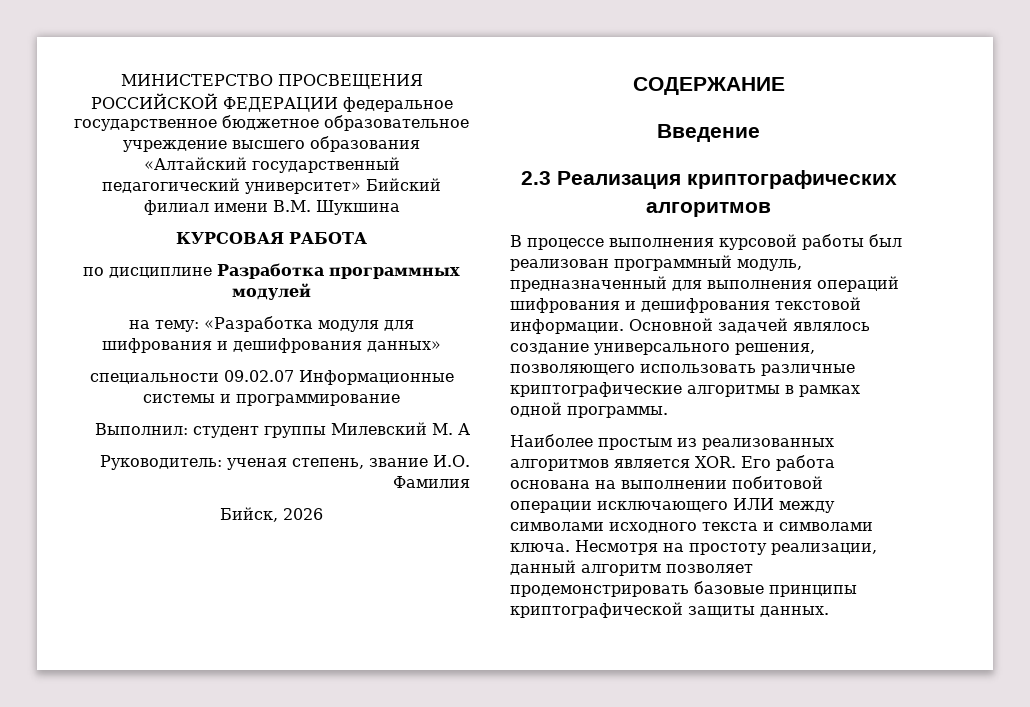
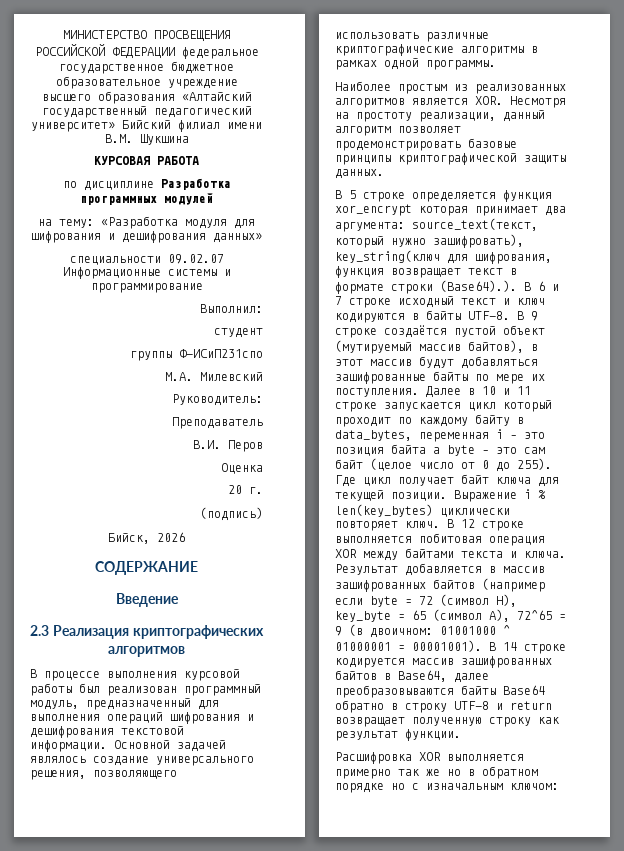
- Выполнил: студент группы Милевский М. А
+ Выполнил:
+ студент
+ группы Ф-ИСиП231спо
+ М.А. Милевский
- Руководитель: ученая степень, звание И.О. Фамилия
+ Руководитель:
+ Преподаватель
+ В.И. Перов
+ Оценка
+ 20 г.
+ (подпись)
- Наиболее простым из реализованных алгоритмов является XOR. Его работа основана на выполнении побитовой операции исключающего ИЛИ между символами исходного текста и символами ключа. Несмотря на простоту реализации, данный алгоритм позволяет продемонстрировать базовые принципы криптографической защиты данных.
+ Наиболее простым из реализованных алгоритмов является XOR. Несмотря на простоту реализации, данный алгоритм позволяет продемонстрировать базовые принципы криптографической защиты данных.
+ В 5 строке определяется функция xor_encrypt которая принимает два аргумента: source_text(текст, который нужно зашифровать), key_string(ключ для шифрования, функция возвращает текст в формате строки (Base64).). В 6 и 7 строке исходный текст и ключ кодируются в байты UTF-8. В 9 строке создаётся пустой объект (мутируемый массив байтов), в этот массив будут добавляться зашифрованные байты по мере их поступления. Далее в 10 и 11 строке запускается цикл который проходит по каждому байту в data_bytes, переменная i – это позиция байта а byte – это сам байт (целое число от 0 до 255). Где цикл получает байт ключа для текущей позиции. Выражение i % len(key_bytes) циклически повторяет ключ. В 12 строке выполняется побитовая операция XOR между байтами текста и ключа. Результат добавляется в массив зашифрованных байтов (например если byte = 72 (символ H), key_byte = 65 (символ A), 72^65 = 9 (в двоичном: 01001000 ^ 01000001 = 00001001). В 14 строке кодируется массив зашифрованных байтов в Base64, далее преобразовываются байты Base64 обратно в строку UTF-8 и return возвращает полученную строку как результат функции.
+ Расшифровка XOR выполняется примерно так же но в обратном порядке но с изначальным ключом:

